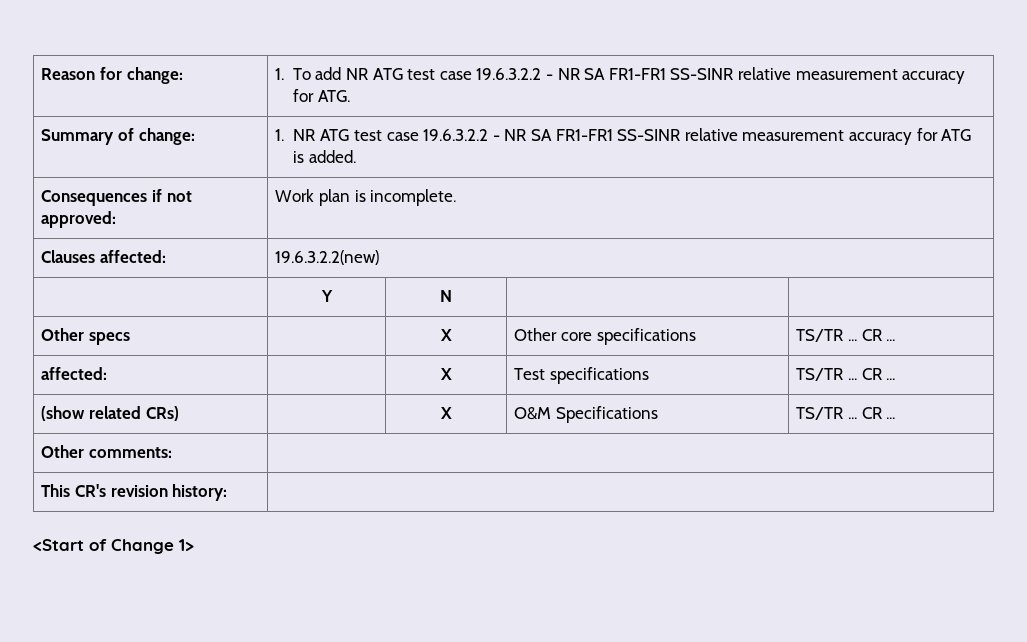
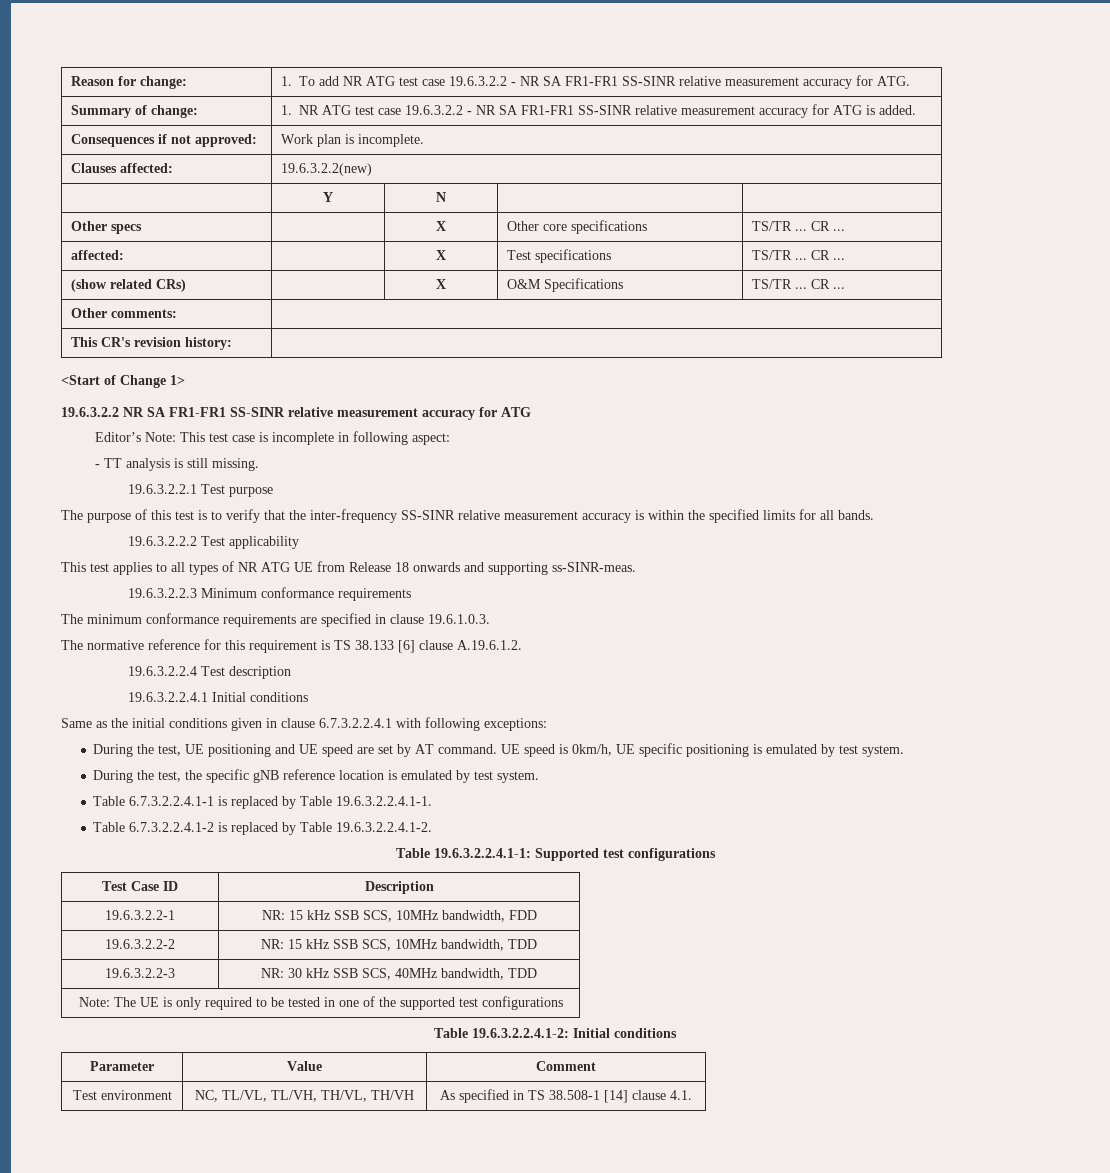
+ 19.6.3.2.2 NR SA FR1-FR1 SS-SINR relative measurement accuracy for ATG
+ Editor’s Note: This test case is incomplete in following aspect:
+ - TT analysis is still missing.
+ 19.6.3.2.2.1 Test purpose
+ The purpose of this test is to verify that the inter-frequency SS-SINR relative measurement accuracy is within the specified limits for all bands.
+ 19.6.3.2.2.2 Test applicability
+ This test applies to all types of NR ATG UE from Release 18 onwards and supporting ss-SINR-meas.
+ 19.6.3.2.2.3 Minimum conformance requirements
+ The minimum conformance requirements are specified in clause 19.6.1.0.3.
+ The normative reference for this requirement is TS 38.133 [6] clause A.19.6.1.2.
+ 19.6.3.2.2.4 Test description
+ 19.6.3.2.2.4.1 Initial conditions
+ Same as the initial conditions given in clause 6.7.3.2.2.4.1 with following exceptions:
+ During the test, UE positioning and UE speed are set by AT command. UE speed is 0km/h, UE specific positioning is emulated by test system.
+ During the test, the specific gNB reference location is emulated by test system.
+ Table 6.7.3.2.2.4.1-1 is replaced by Table 19.6.3.2.2.4.1-1.
+ Table 6.7.3.2.2.4.1-2 is replaced by Table 19.6.3.2.2.4.1-2.
+ Table 19.6.3.2.2.4.1-1: Supported test configurations
+ Test Case ID | Description
+ 19.6.3.2.2-1 | NR: 15 kHz SSB SCS, 10MHz bandwidth, FDD
+ 19.6.3.2.2-2 | NR: 15 kHz SSB SCS, 10MHz bandwidth, TDD
+ 19.6.3.2.2-3 | NR: 30 kHz SSB SCS, 40MHz bandwidth, TDD
+ Note: The UE is only required to be tested in one of the supported test configurations
+ Table 19.6.3.2.2.4.1-2: Initial conditions
+ Parameter | Value | Comment
+ Test environment | NC, TL/VL, TL/VH, TH/VL, TH/VH | As specified in TS 38.508-1 [14] clause 4.1.

